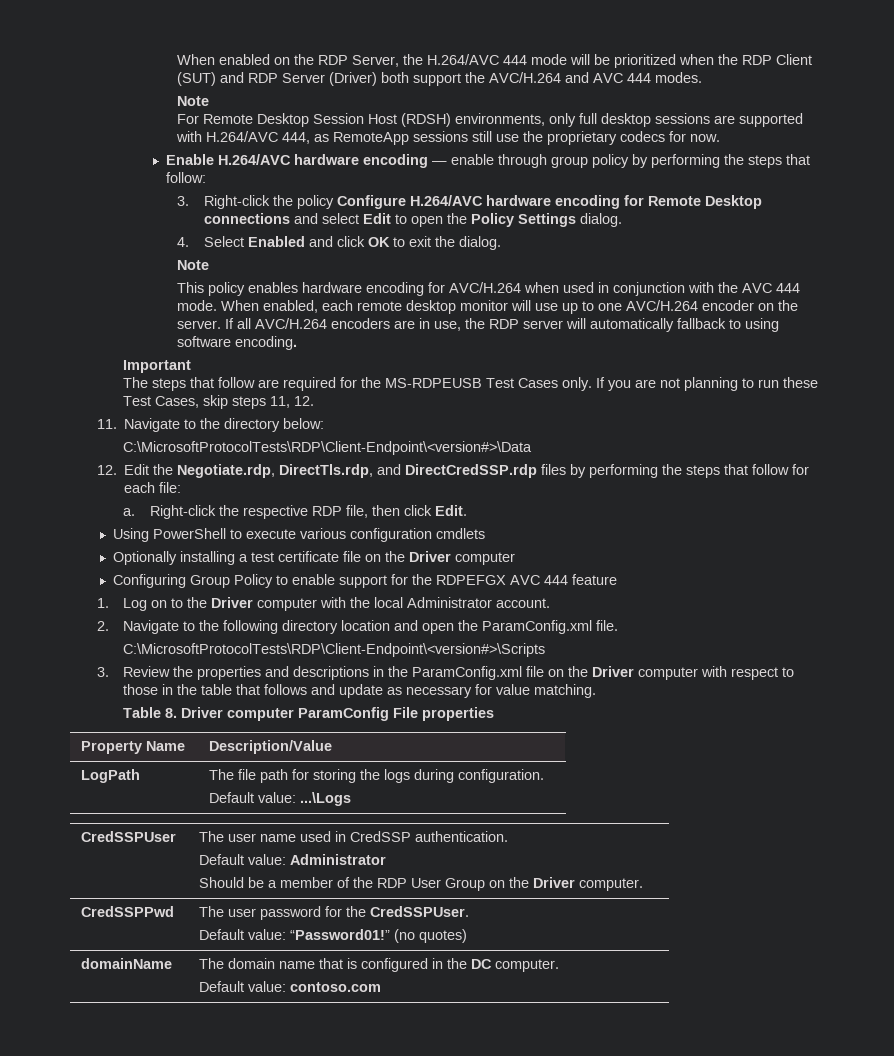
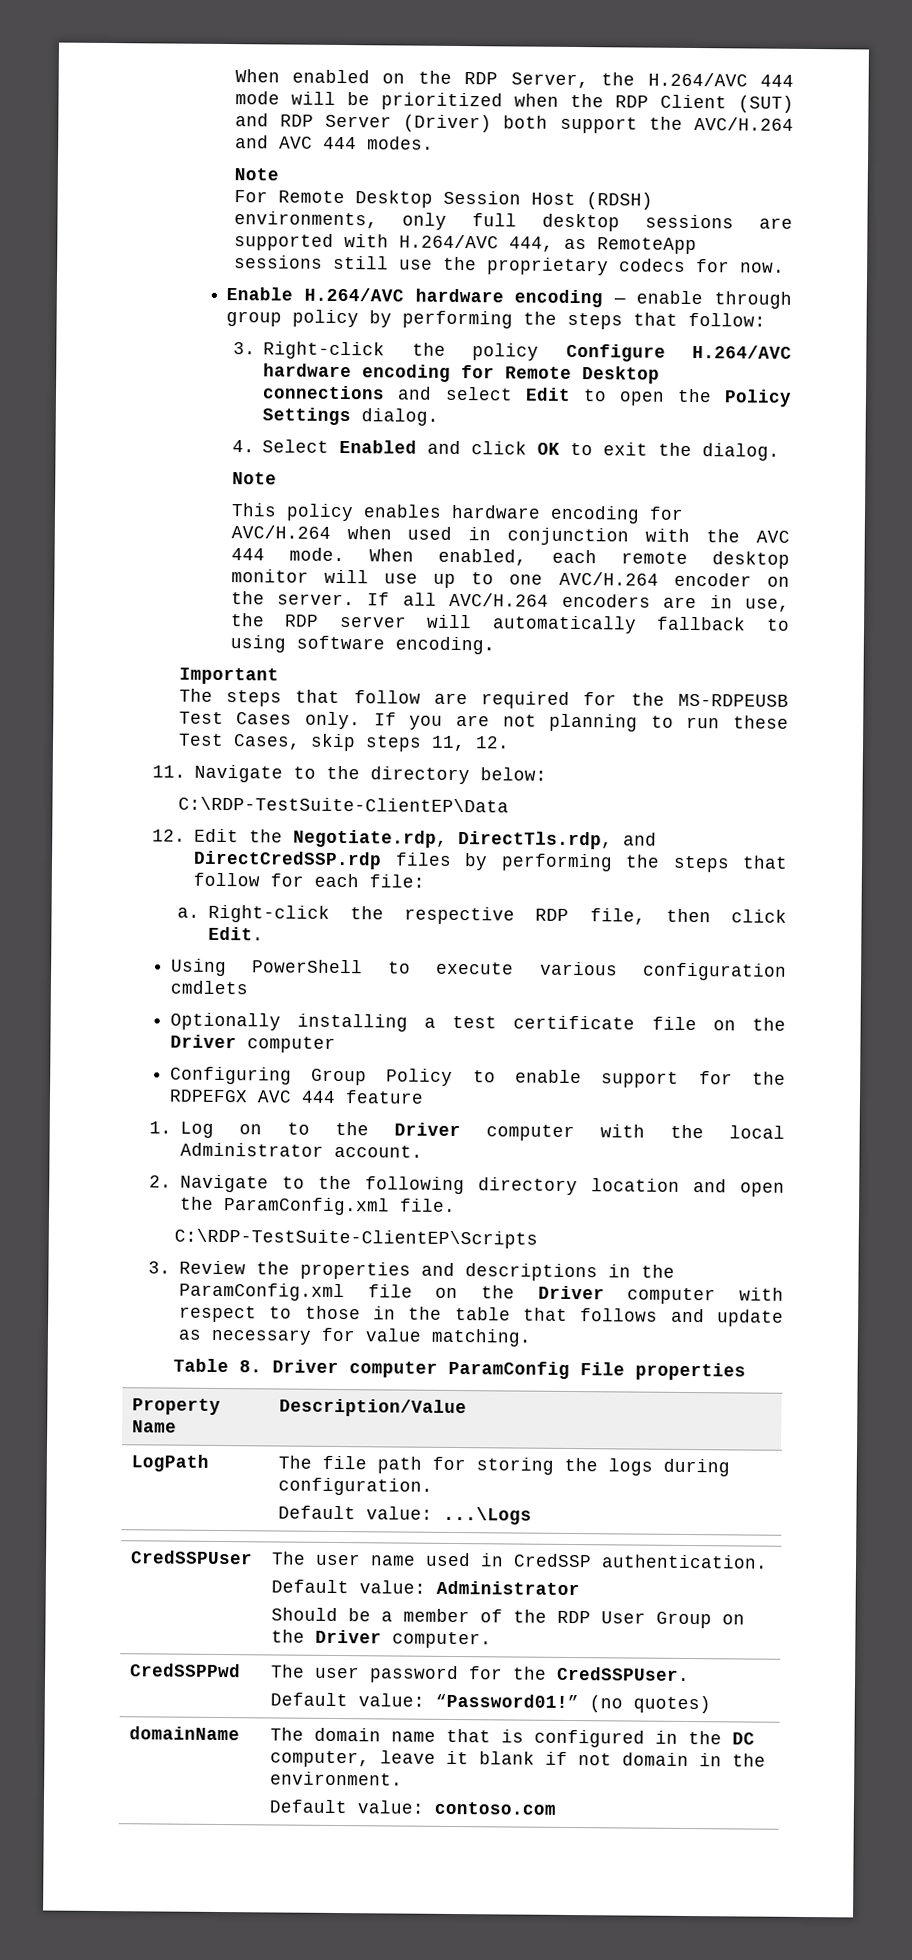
- C:\MicrosoftProtocolTests\RDP\Client-Endpoint\<version#>\Data
+ C:\RDP-TestSuite-ClientEP\Data
- C:\MicrosoftProtocolTests\RDP\Client-Endpoint\<version#>\Scripts
+ C:\RDP-TestSuite-ClientEP\Scripts
- domainName | The domain name that is configured in the DC computer.
+ domainName | The domain name that is configured in the DC computer, leave it blank if not domain in the environment.

